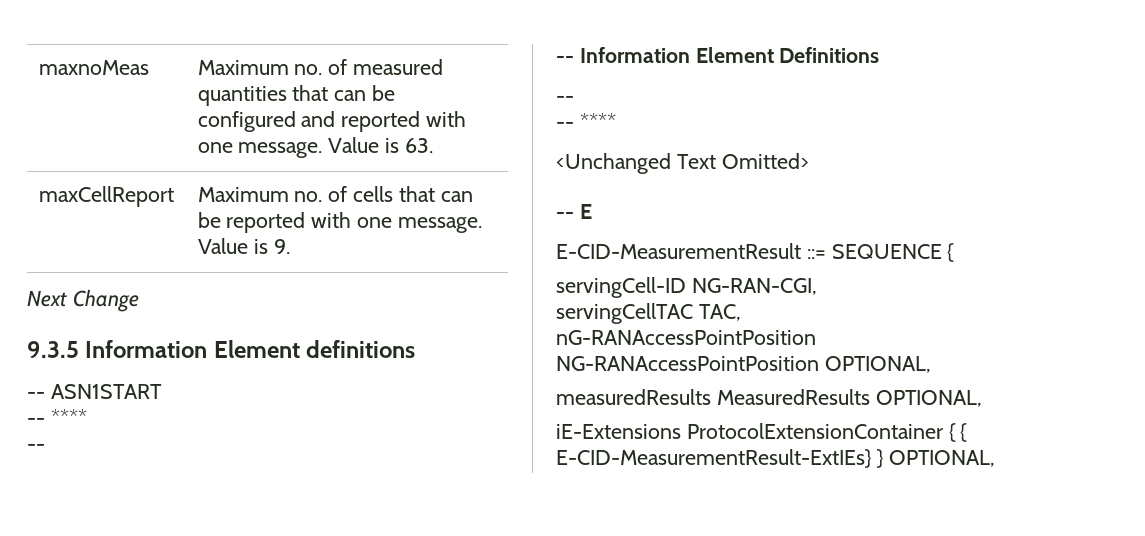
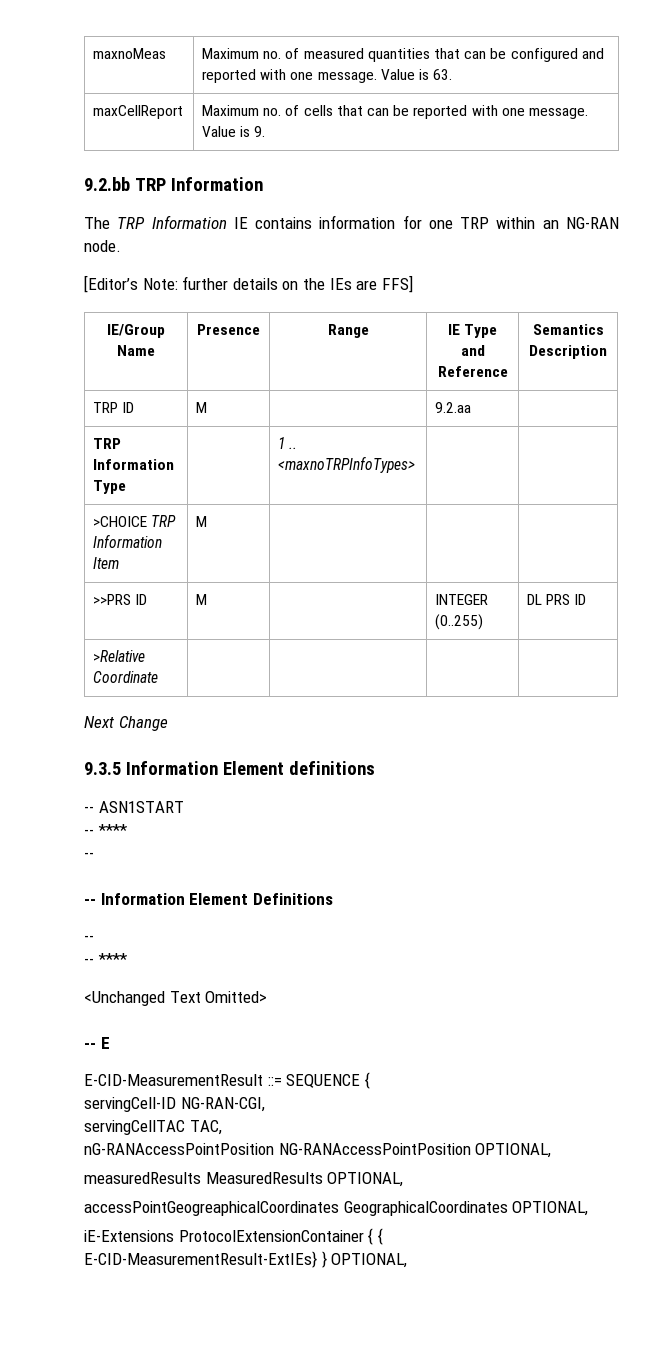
+ 9.2.bb TRP Information
+ The TRP Information IE contains information for one TRP within an NG-RAN node.
+ [Editor’s Note: further details on the IEs are FFS]
+ IE/Group Name | Presence | Range | IE Type and Reference | Semantics Description
+ TRP ID | M | | 9.2.aa |
+ TRP Information Type | | 1 .. <maxnoTRPInfoTypes> | |
+ >CHOICE TRP Information Item | M | | |
+ >>PRS ID | M | | INTEGER (0..255) | DL PRS ID
+ >Relative Coordinate | | | |
+ accessPointGeogreaphicalCoordinates GeographicalCoordinates OPTIONAL,

